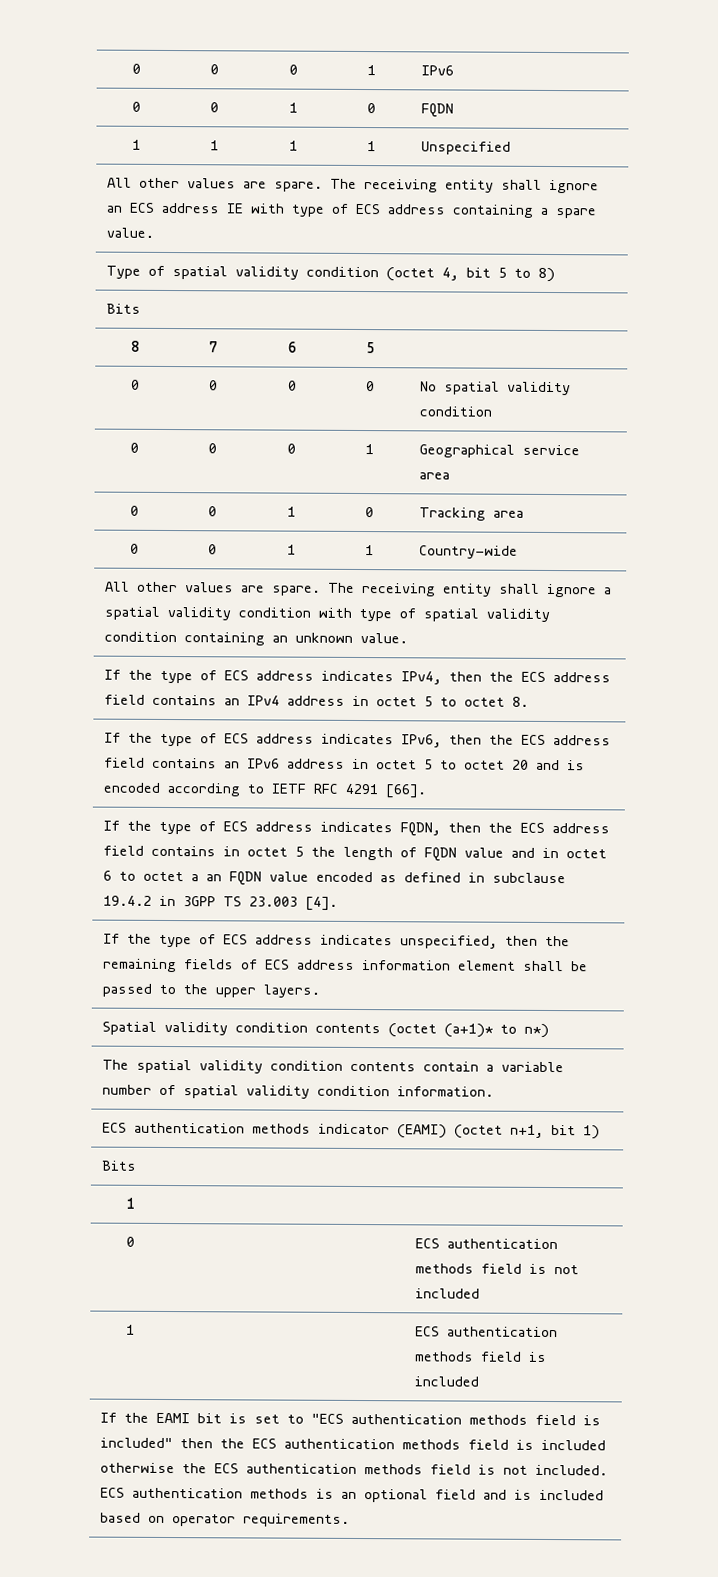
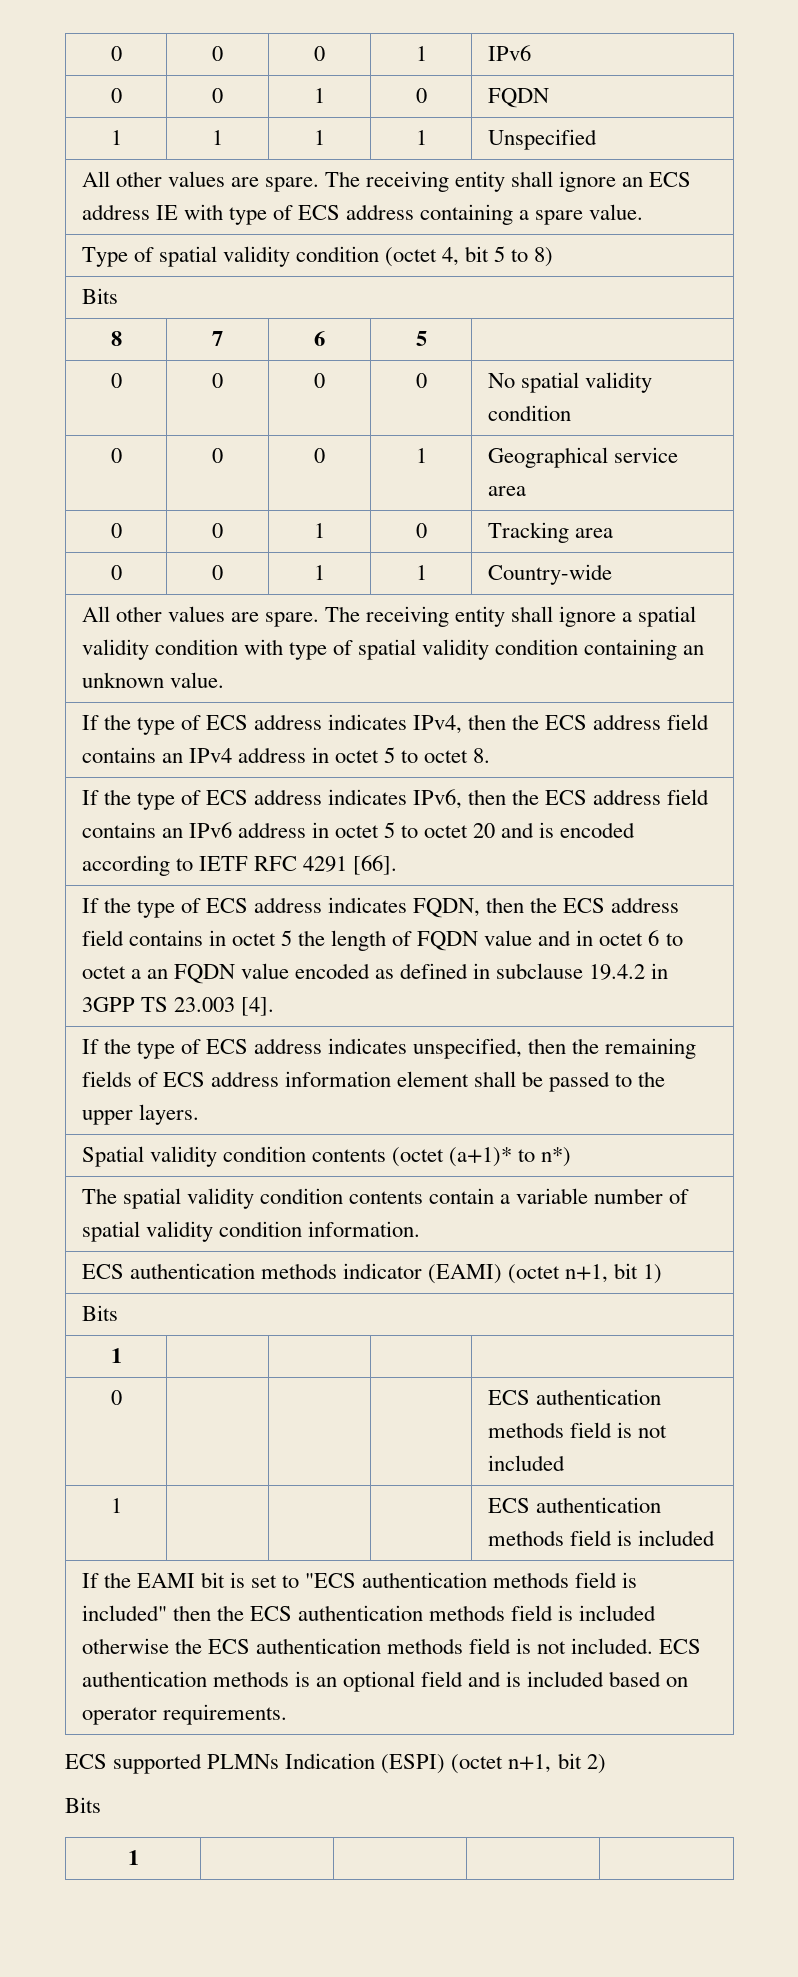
+ ECS supported PLMNs Indication (ESPI) (octet n+1, bit 2)
+ Bits
+ 1 | | | |

